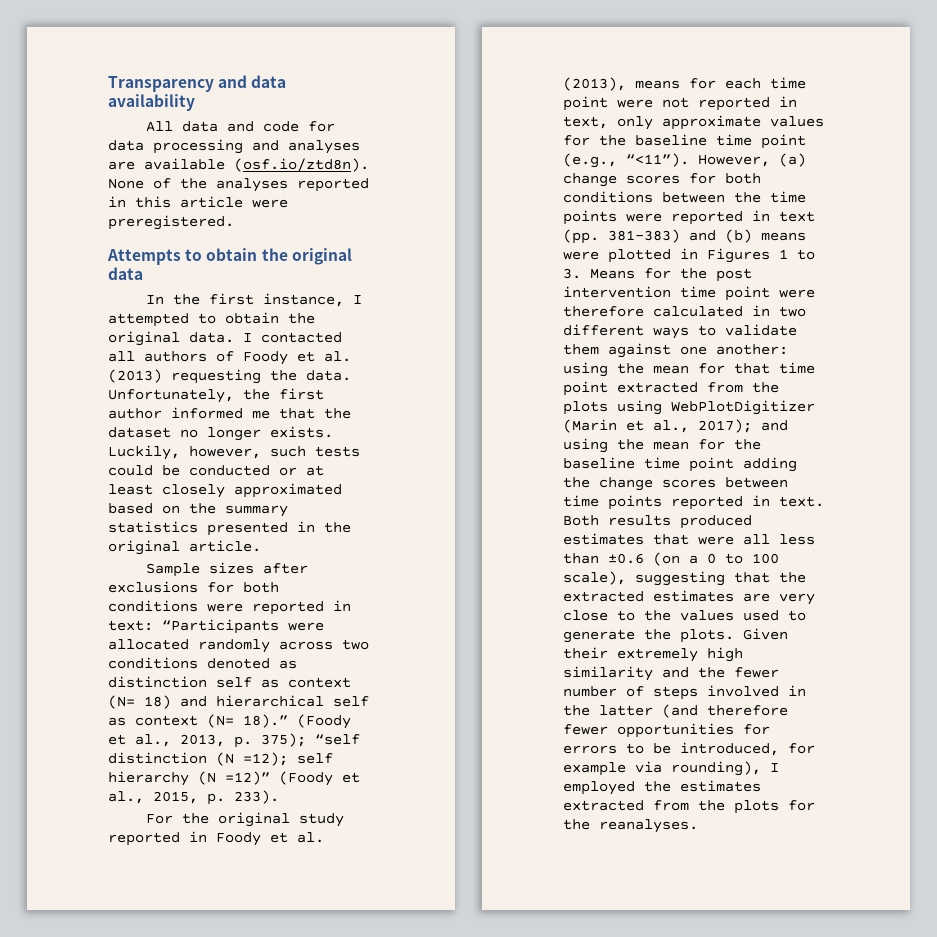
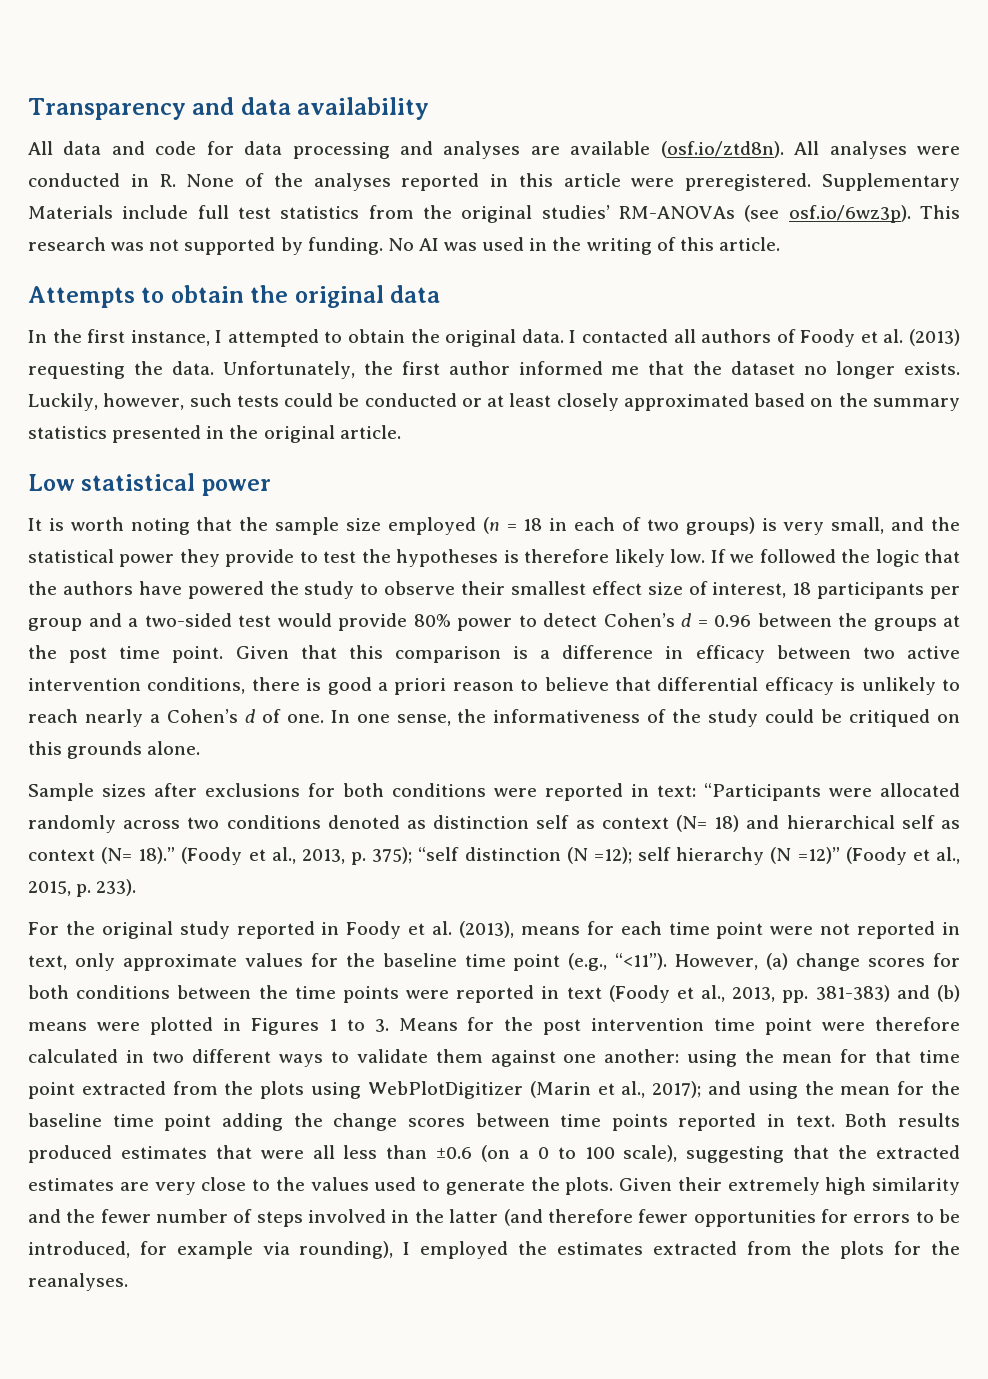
- All data and code for data processing and analyses are available (osf.io/ztd8n). None of the analyses reported in this article were preregistered.
+ All data and code for data processing and analyses are available (osf.io/ztd8n). All analyses were conducted in R. None of the analyses reported in this article were preregistered. Supplementary Materials include full test statistics from the original studies’ RM-ANOVAs (see osf.io/6wz3p). This research was not supported by funding. No AI was used in the writing of this article.
+ Low statistical power
+ It is worth noting that the sample size employed (n = 18 in each of two groups) is very small, and the statistical power they provide to test the hypotheses is therefore likely low. If we followed the logic that the authors have powered the study to observe their smallest effect size of interest, 18 participants per group and a two-sided test would provide 80% power to detect Cohen’s d = 0.96 between the groups at the post time point. Given that this comparison is a difference in efficacy between two active intervention conditions, there is good a priori reason to believe that differential efficacy is unlikely to reach nearly a Cohen’s d of one. In one sense, the informativeness of the study could be critiqued on this grounds alone.
- However, (a) change scores for both conditions between the time points were reported in text (pp. 381-383) and (b) means were plotted in Figures 1 to 3. Means for the post intervention time point were therefore calculated in two different ways to validate them against one another:
+ However, (a) change scores for both conditions between the time points were reported in text (Foody et al., 2013, pp. 381-383) and (b) means were plotted in Figures 1 to 3. Means for the post intervention time point were therefore calculated in two different ways to validate them against one another:

